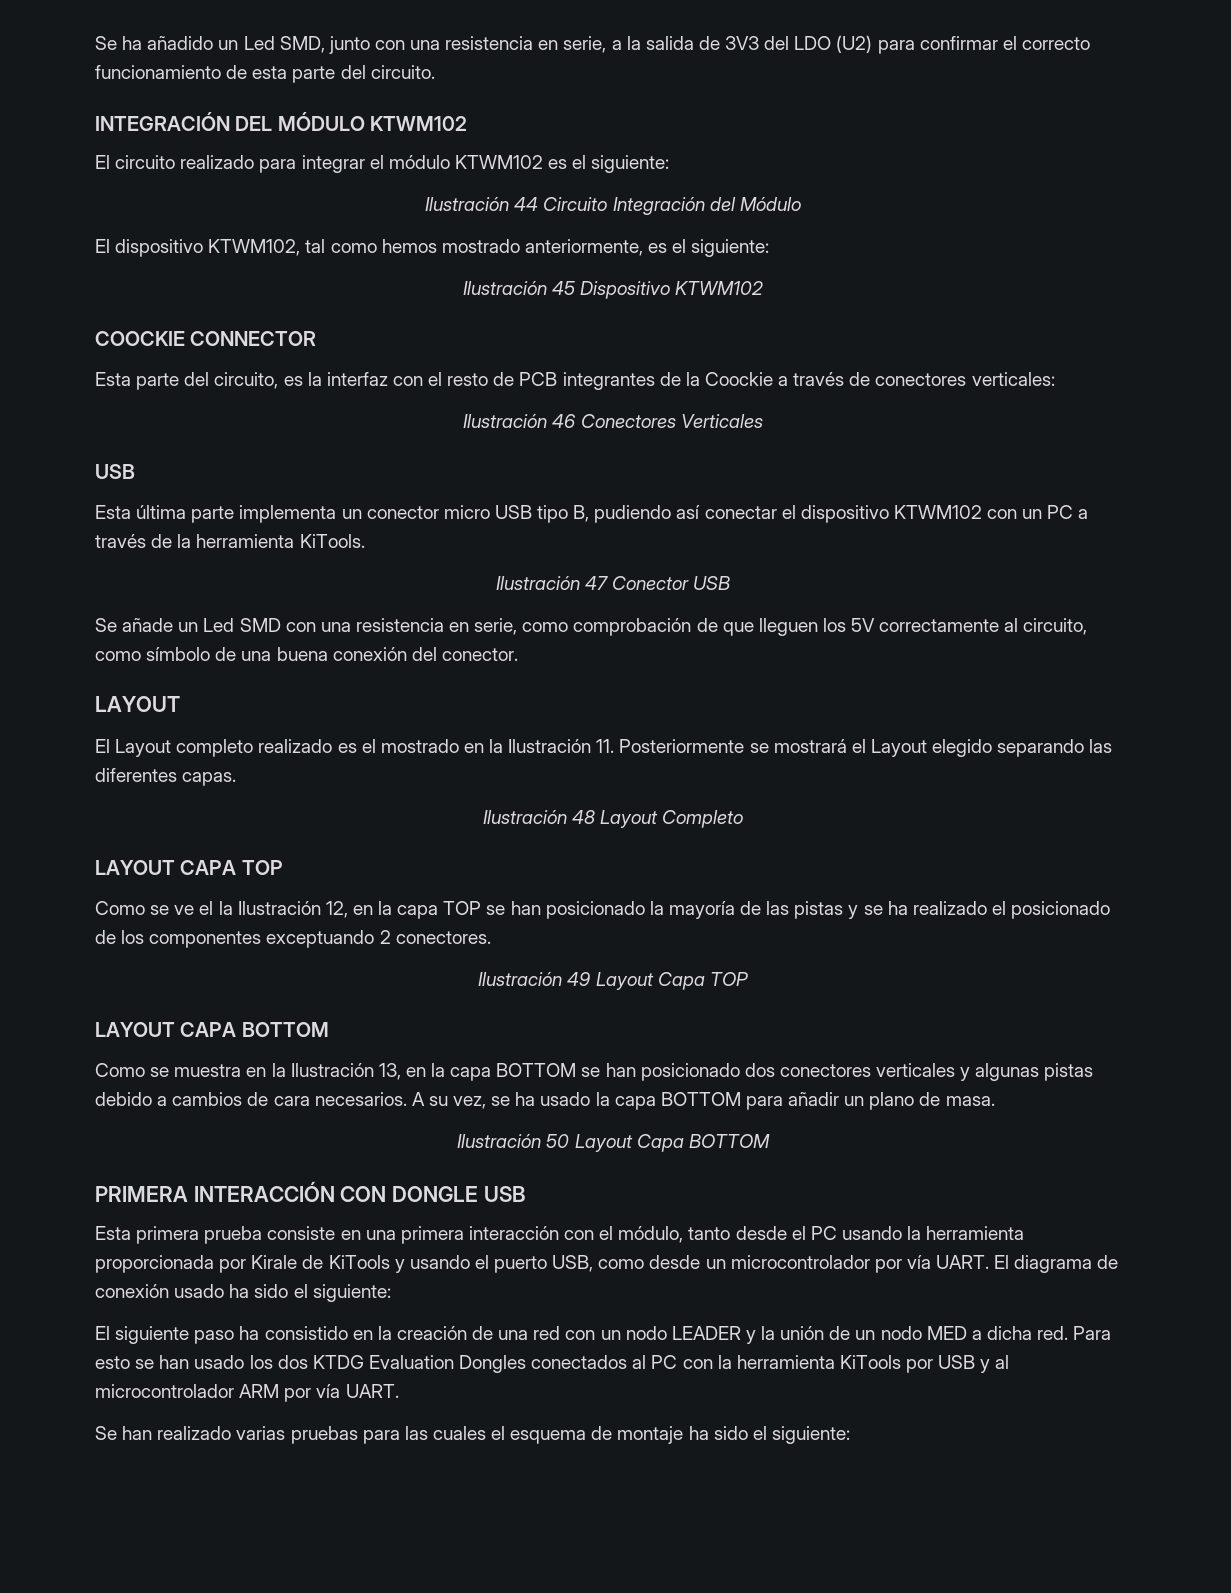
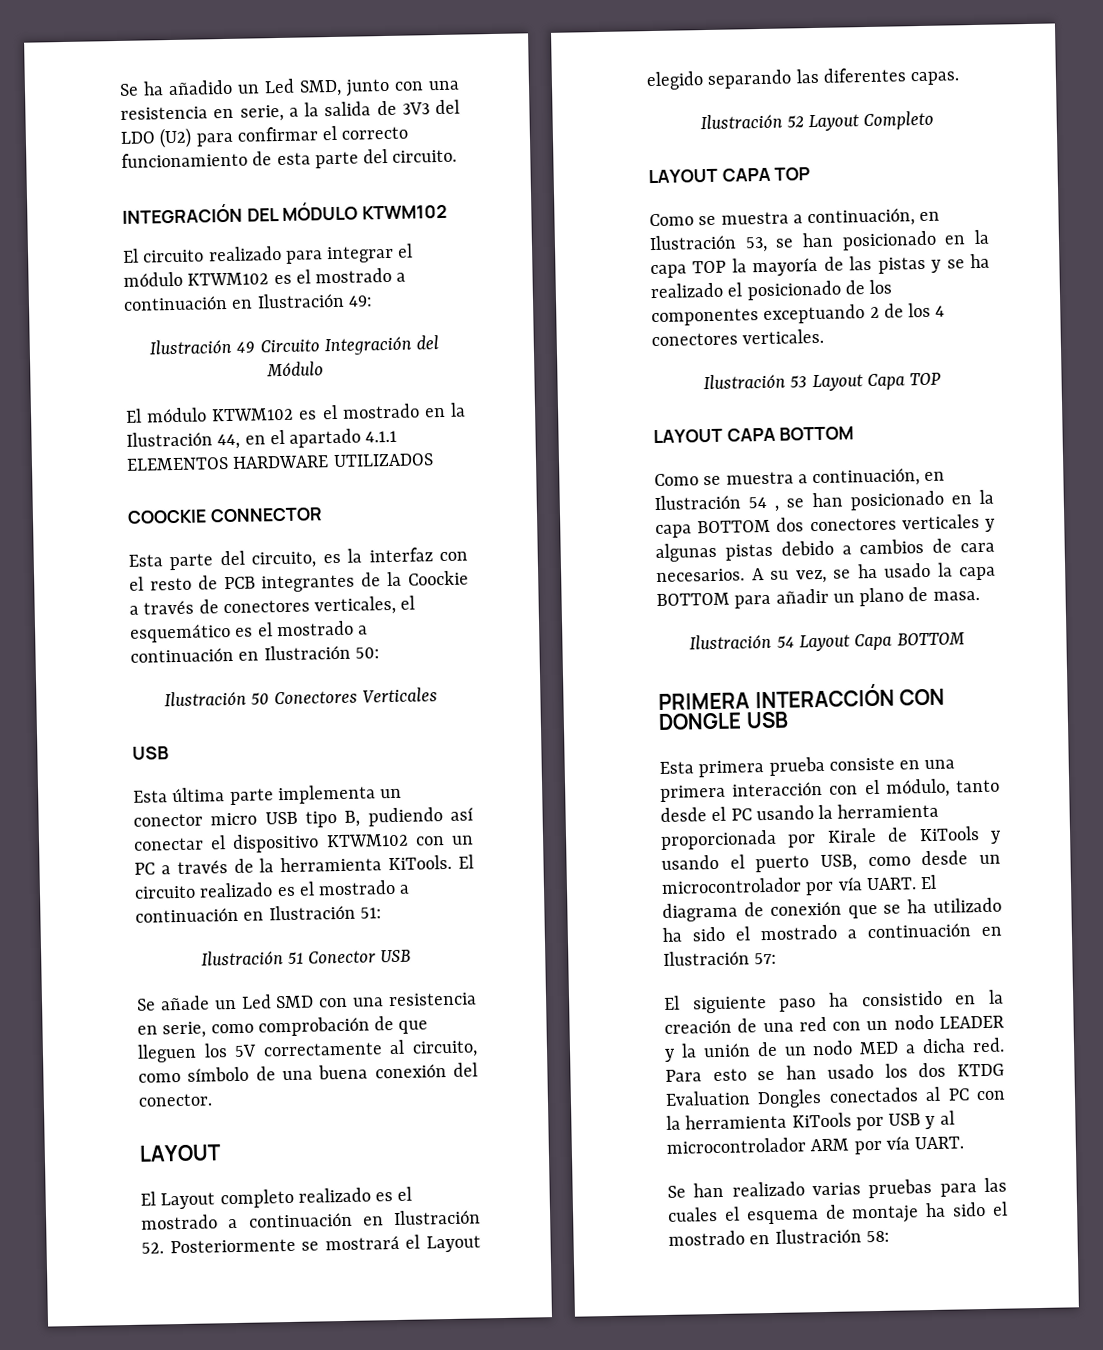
- El circuito realizado para integrar el módulo KTWM102 es el siguiente:
- Ilustración 44 Circuito Integración del Módulo
+ El circuito realizado para integrar el módulo KTWM102 es el mostrado a continuación en Ilustración 49:
+ Ilustración 49 Circuito Integración del Módulo
- El dispositivo KTWM102, tal como hemos mostrado anteriormente, es el siguiente:
- Ilustración 45 Dispositivo KTWM102
+ El módulo KTWM102 es el mostrado en la Ilustración 44, en el apartado 4.1.1 ELEMENTOS HARDWARE UTILIZADOS
- Esta parte del circuito, es la interfaz con el resto de PCB integrantes de la Coockie a través de conectores verticales:
- Ilustración 46 Conectores Verticales
+ Esta parte del circuito, es la interfaz con el resto de PCB integrantes de la Coockie a través de conectores verticales, el esquemático es el mostrado a continuación en Ilustración 50:
+ Ilustración 50 Conectores Verticales
- Esta última parte implementa un conector micro USB tipo B, pudiendo así conectar el dispositivo KTWM102 con un PC a través de la herramienta KiTools.
- Ilustración 47 Conector USB
+ Esta última parte implementa un conector micro USB tipo B, pudiendo así conectar el dispositivo KTWM102 con un PC a través de la herramienta KiTools. El circuito realizado es el mostrado a continuación en Ilustración 51:
+ Ilustración 51 Conector USB
- El Layout completo realizado es el mostrado en la Ilustración 11. Posteriormente se mostrará el Layout elegido separando las diferentes capas.
+ El Layout completo realizado es el mostrado a continuación en Ilustración 52. Posteriormente se mostrará el Layout elegido separando las diferentes capas.
- Ilustración 48 Layout Completo
+ Ilustración 52 Layout Completo
- Como se ve el la Ilustración 12, en la capa TOP se han posicionado la mayoría de las pistas y se ha realizado el posicionado de los componentes exceptuando 2 conectores.
- Ilustración 49 Layout Capa TOP
+ Como se muestra a continuación, en Ilustración 53, se han posicionado en la capa TOP la mayoría de las pistas y se ha realizado el posicionado de los componentes exceptuando 2 de los 4 conectores verticales.
+ Ilustración 53 Layout Capa TOP
- Como se muestra en la Ilustración 13, en la capa BOTTOM se han posicionado dos conectores verticales y algunas pistas debido a cambios de cara necesarios.
+ Como se muestra a continuación, en Ilustración 54 , se han posicionado en la capa BOTTOM dos conectores verticales y algunas pistas debido a cambios de cara necesarios.
- Ilustración 50 Layout Capa BOTTOM
+ Ilustración 54 Layout Capa BOTTOM
- El diagrama de conexión usado ha sido el siguiente:
+ El diagrama de conexión que se ha utilizado ha sido el mostrado a continuación en Ilustración 57:
- Se han realizado varias pruebas para las cuales el esquema de montaje ha sido el siguiente:
+ Se han realizado varias pruebas para las cuales el esquema de montaje ha sido el mostrado en Ilustración 58:

